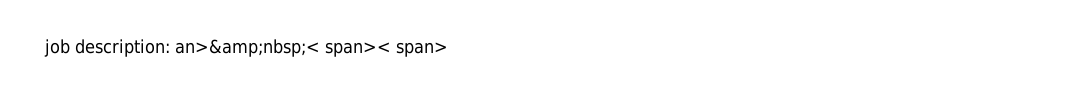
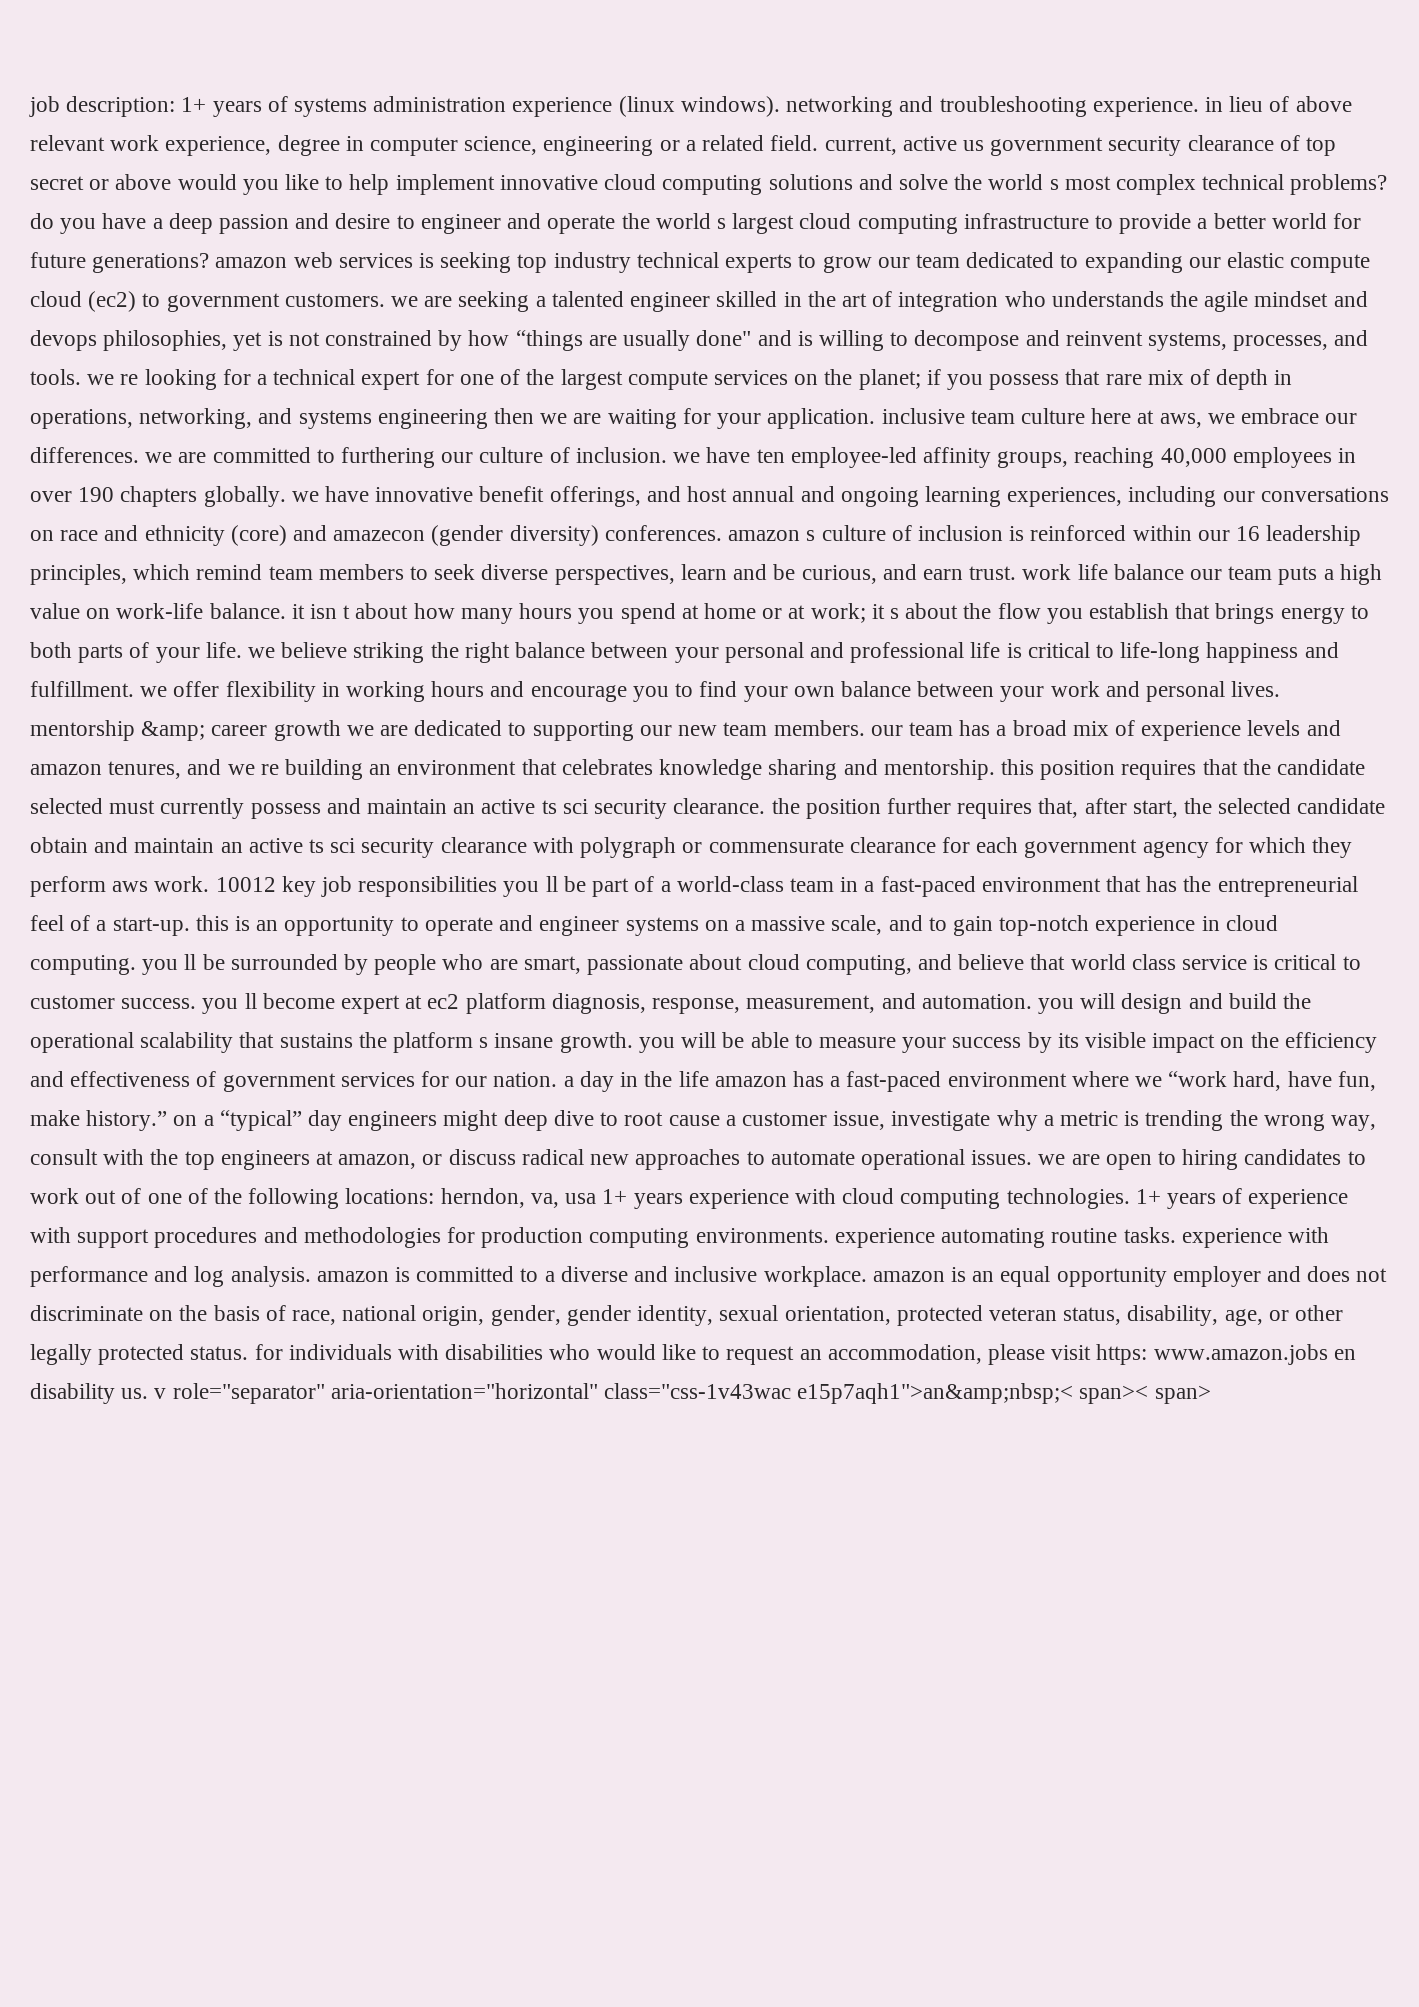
- job description: an>&amp;nbsp;< span>< span>
+ job description: 1+ years of systems administration experience (linux windows). networking and troubleshooting experience. in lieu of above relevant work experience, degree in computer science, engineering or a related field. current, active us government security clearance of top secret or above would you like to help implement innovative cloud computing solutions and solve the world s most complex technical problems? do you have a deep passion and desire to engineer and operate the world s largest cloud computing infrastructure to provide a better world for future generations? amazon web services is seeking top industry technical experts to grow our team dedicated to expanding our elastic compute cloud (ec2) to government customers. we are seeking a talented engineer skilled in the art of integration who understands the agile mindset and devops philosophies, yet is not constrained by how “things are usually done" and is willing to decompose and reinvent systems, processes, and tools. we re looking for a technical expert for one of the largest compute services on the planet; if you possess that rare mix of depth in operations, networking, and systems engineering then we are waiting for your application. inclusive team culture here at aws, we embrace our differences. we are committed to furthering our culture of inclusion. we have ten employee-led affinity groups, reaching 40,000 employees in over 190 chapters globally. we have innovative benefit offerings, and host annual and ongoing learning experiences, including our conversations on race and ethnicity (core) and amazecon (gender diversity) conferences. amazon s culture of inclusion is reinforced within our 16 leadership principles, which remind team members to seek diverse perspectives, learn and be curious, and earn trust. work life balance our team puts a high value on work-life balance. it isn t about how many hours you spend at home or at work; it s about the flow you establish that brings energy to both parts of your life. we believe striking the right balance between your personal and professional life is critical to life-long happiness and fulfillment. we offer flexibility in working hours and encourage you to find your own balance between your work and personal lives. mentorship &amp; career growth we are dedicated to supporting our new team members. our team has a broad mix of experience levels and amazon tenures, and we re building an environment that celebrates knowledge sharing and mentorship. this position requires that the candidate selected must currently possess and maintain an active ts sci security clearance. the position further requires that, after start, the selected candidate obtain and maintain an active ts sci security clearance with polygraph or commensurate clearance for each government agency for which they perform aws work. 10012 key job responsibilities you ll be part of a world-class team in a fast-paced environment that has the entrepreneurial feel of a start-up. this is an opportunity to operate and engineer systems on a massive scale, and to gain top-notch experience in cloud computing. you ll be surrounded by people who are smart, passionate about cloud computing, and believe that world class service is critical to customer success. you ll become expert at ec2 platform diagnosis, response, measurement, and automation. you will design and build the operational scalability that sustains the platform s insane growth. you will be able to measure your success by its visible impact on the efficiency and effectiveness of government services for our nation. a day in the life amazon has a fast-paced environment where we “work hard, have fun, make history.” on a “typical” day engineers might deep dive to root cause a customer issue, investigate why a metric is trending the wrong way, consult with the top engineers at amazon, or discuss radical new approaches to automate operational issues. we are open to hiring candidates to work out of one of the following locations: herndon, va, usa 1+ years experience with cloud computing technologies. 1+ years of experience with support procedures and methodologies for production computing environments. experience automating routine tasks. experience with performance and log analysis. amazon is committed to a diverse and inclusive workplace. amazon is an equal opportunity employer and does not discriminate on the basis of race, national origin, gender, gender identity, sexual orientation, protected veteran status, disability, age, or other legally protected status. for individuals with disabilities who would like to request an accommodation, please visit https: www.amazon.jobs en disability us. v role="separator" aria-orientation="horizontal" class="css-1v43wac e15p7aqh1">an&amp;nbsp;< span>< span>

